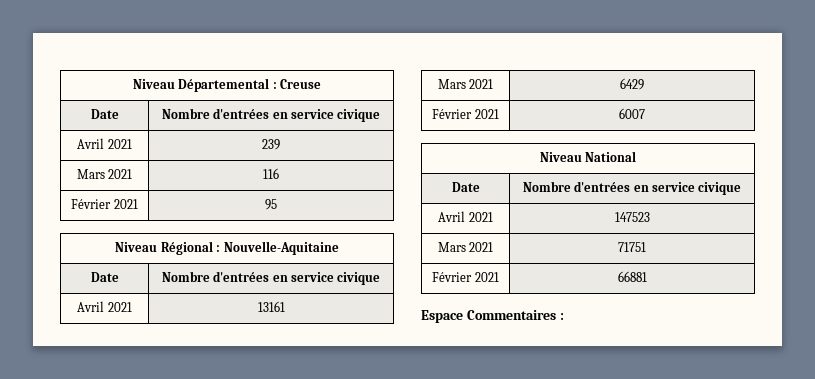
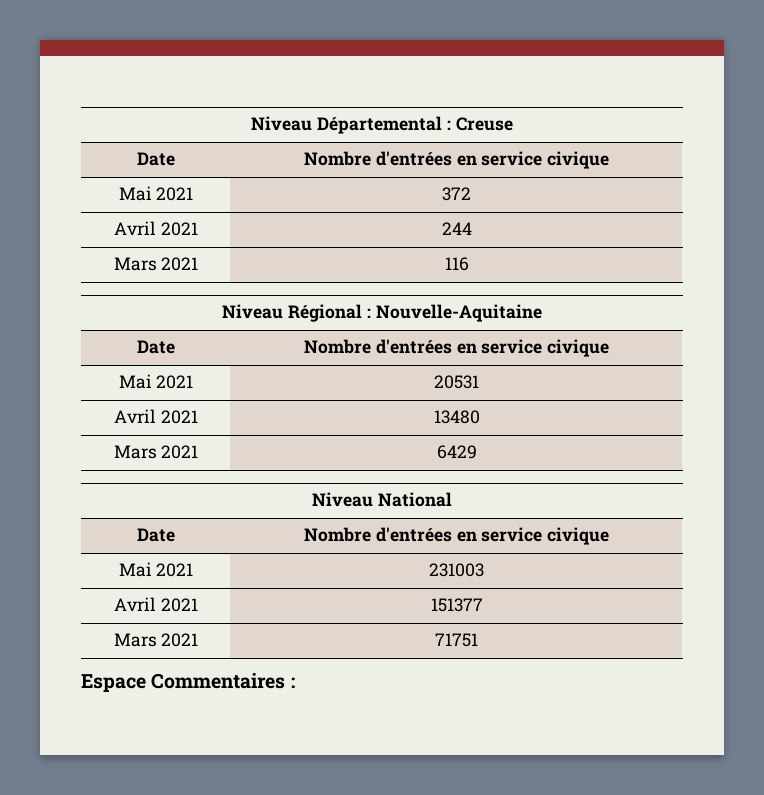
- Avril 2021 | 239
+ Mai 2021 | 372
+ Avril 2021 | 244
- Février 2021 | 95
- Avril 2021 | 13161
+ Mai 2021 | 20531
+ Avril 2021 | 13480
- Février 2021 | 6007
- Avril 2021 | 147523
+ Mai 2021 | 231003
+ Avril 2021 | 151377
- Février 2021 | 66881

